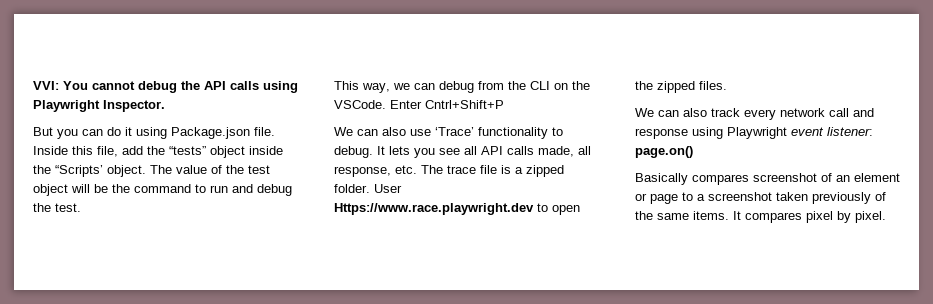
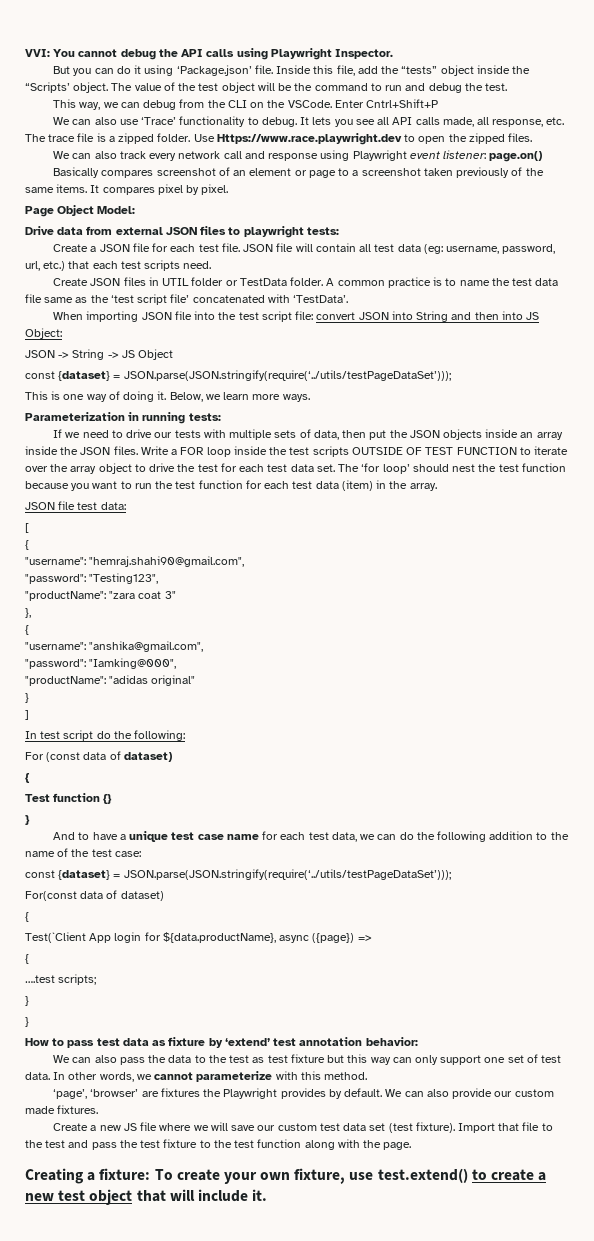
- But you can do it using Package.json file.
+ But you can do it using ‘Package.json’ file.
- User Https://www.race.playwright.dev to open the zipped files.
+ Use Https://www.race.playwright.dev to open the zipped files.
+ Page Object Model:
+ Drive data from external JSON files to playwright tests:
+ Create a JSON file for each test file. JSON file will contain all test data (eg: username, password, url, etc.) that each test scripts need.
+ Create JSON files in UTIL folder or TestData folder. A common practice is to name the test data file same as the ‘test script file’ concatenated with ‘TestData’.
+ When importing JSON file into the test script file: convert JSON into String and then into JS Object:
+ JSON -> String -> JS Object
+ const {dataset} = JSON.parse(JSON.stringify(require(‘../utils/testPageDataSet’)));
+ This is one way of doing it. Below, we learn more ways.
+ Parameterization in running tests:
+ If we need to drive our tests with multiple sets of data, then put the JSON objects inside an array inside the JSON files. Write a FOR loop inside the test scripts OUTSIDE OF TEST FUNCTION to iterate over the array object to drive the test for each test data set. The ‘for loop’ should nest the test function because you want to run the test function for each test data (item) in the array.
+ JSON file test data:
+ [
+ {
+ "username": "hemraj.shahi90@gmail.com",
+ "password": "Testing123",
+ "productName": "zara coat 3"
+ },
+ {
+ "username": "anshika@gmail.com",
+ "password": "Iamking@000",
+ "productName": "adidas original"
+ }
+ ]
+ In test script do the following:
+ For (const data of dataset)
+ {
+ Test function {}
+ }
+ And to have a unique test case name for each test data, we can do the following addition to the name of the test case:
+ const {dataset} = JSON.parse(JSON.stringify(require(‘../utils/testPageDataSet’)));
+ For(const data of dataset)
+ {
+ Test(`Client App login for ${data.productName}, async ({page}) =>
+ {
+ ….test scripts;
+ }
+ }
+ How to pass test data as fixture by ‘extend’ test annotation behavior:
+ We can also pass the data to the test as test fixture but this way can only support one set of test data. In other words, we cannot parameterize with this method.
+ ‘page’, ‘browser’ are fixtures the Playwright provides by default. We can also provide our custom made fixtures.
+ Create a new JS file where we will save our custom test data set (test fixture). Import that file to the test and pass the test fixture to the test function along with the page.
+ Creating a fixture: To create your own fixture, use test.extend() to create a new test object that will include it.

